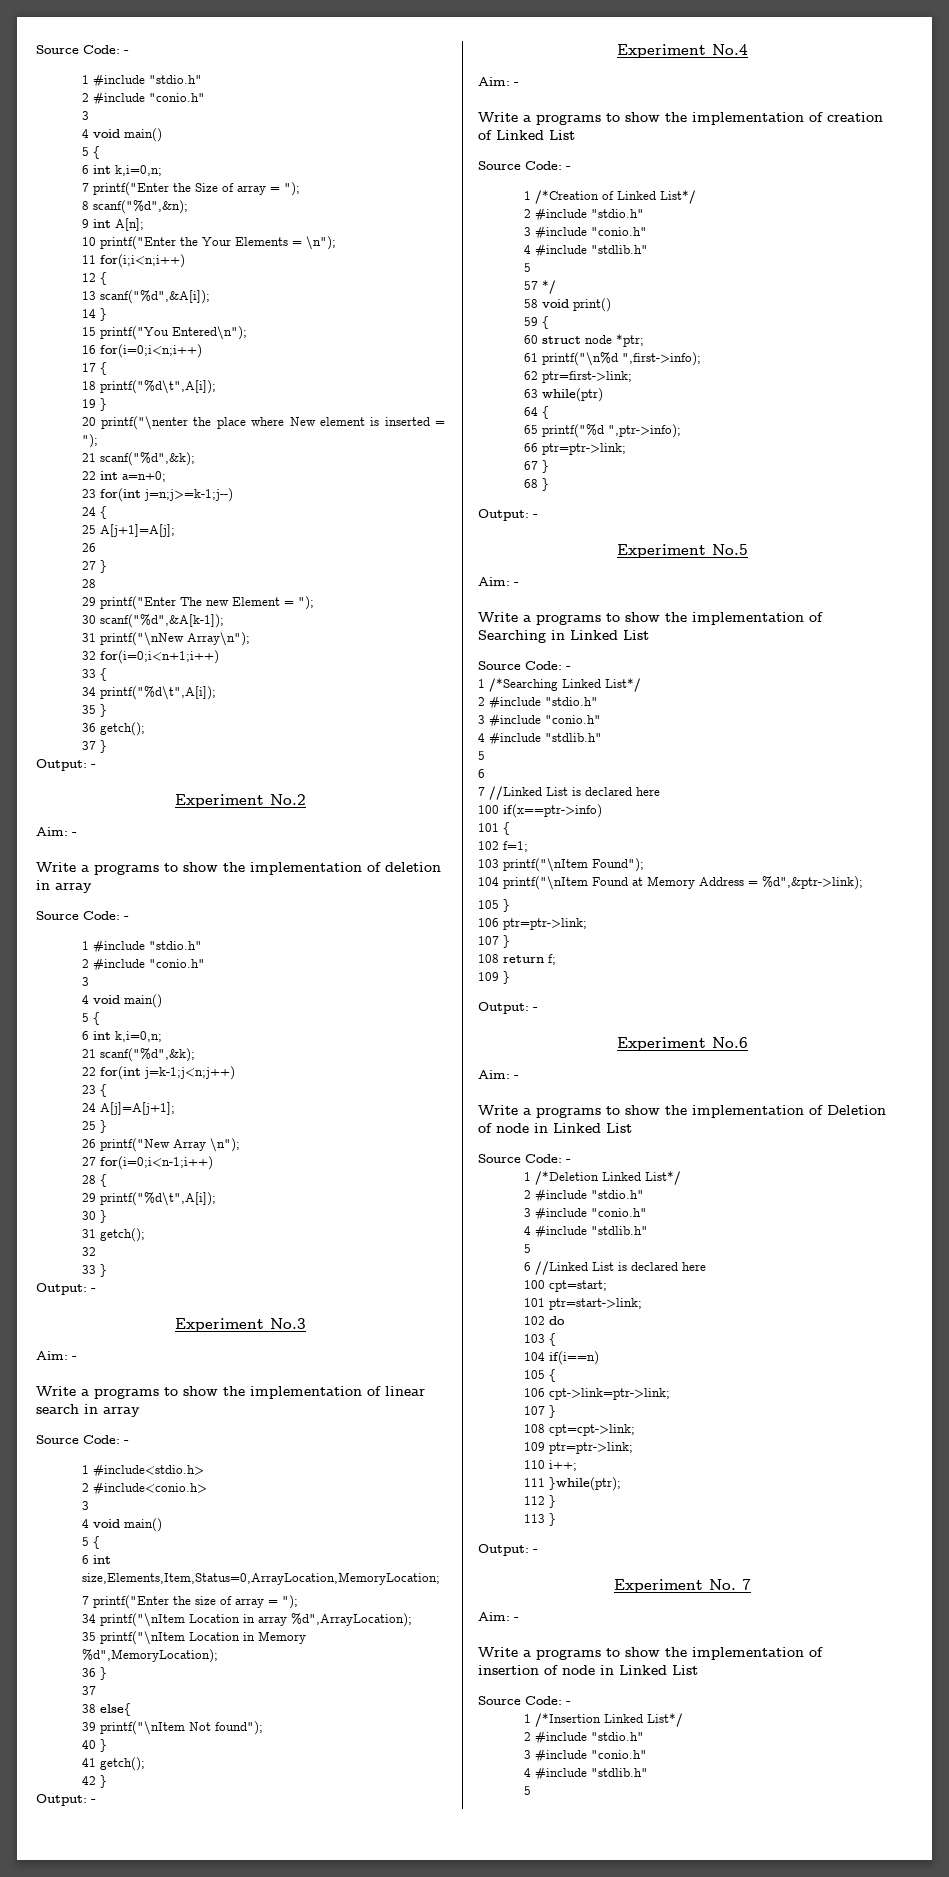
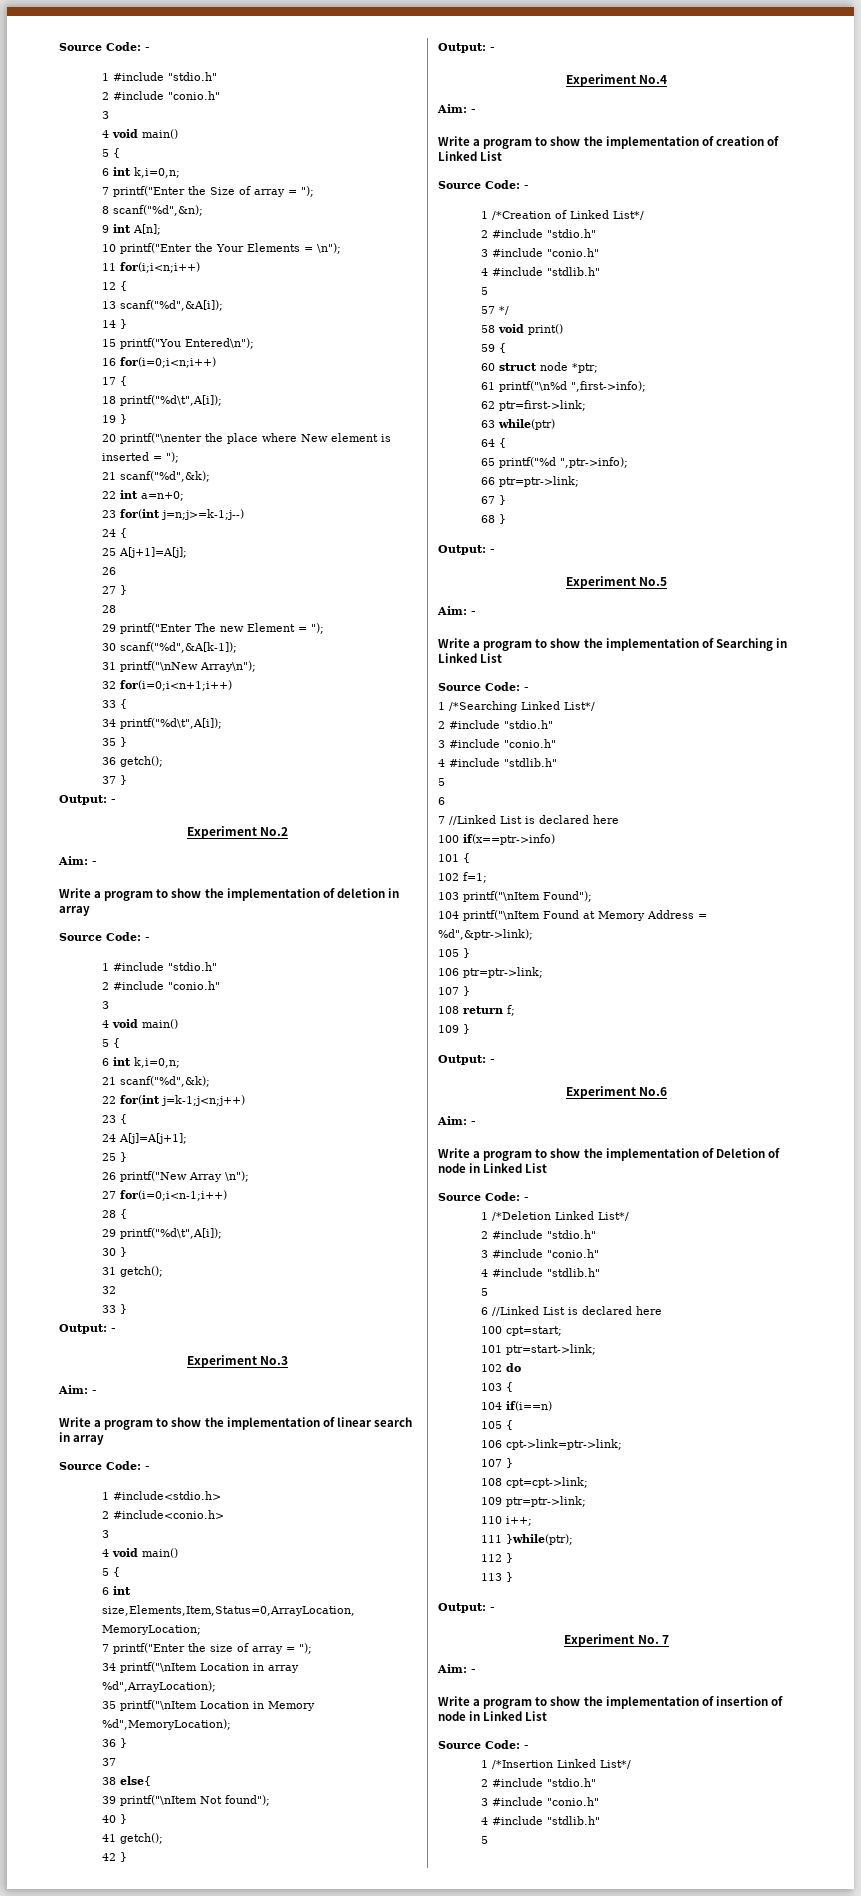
- Write a programs to show the implementation of deletion in array
+ Write a program to show the implementation of deletion in array
- Write a programs to show the implementation of linear search in array
+ Write a program to show the implementation of linear search in array
- Write a programs to show the implementation of creation of Linked List
+ Write a program to show the implementation of creation of Linked List
- Write a programs to show the implementation of Searching in Linked List
+ Write a program to show the implementation of Searching in Linked List
- Write a programs to show the implementation of Deletion of node in Linked List
+ Write a program to show the implementation of Deletion of node in Linked List
- Write a programs to show the implementation of insertion of node in Linked List
+ Write a program to show the implementation of insertion of node in Linked List

